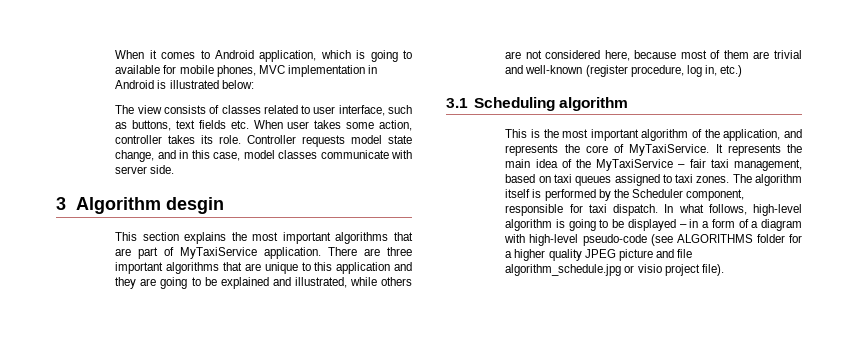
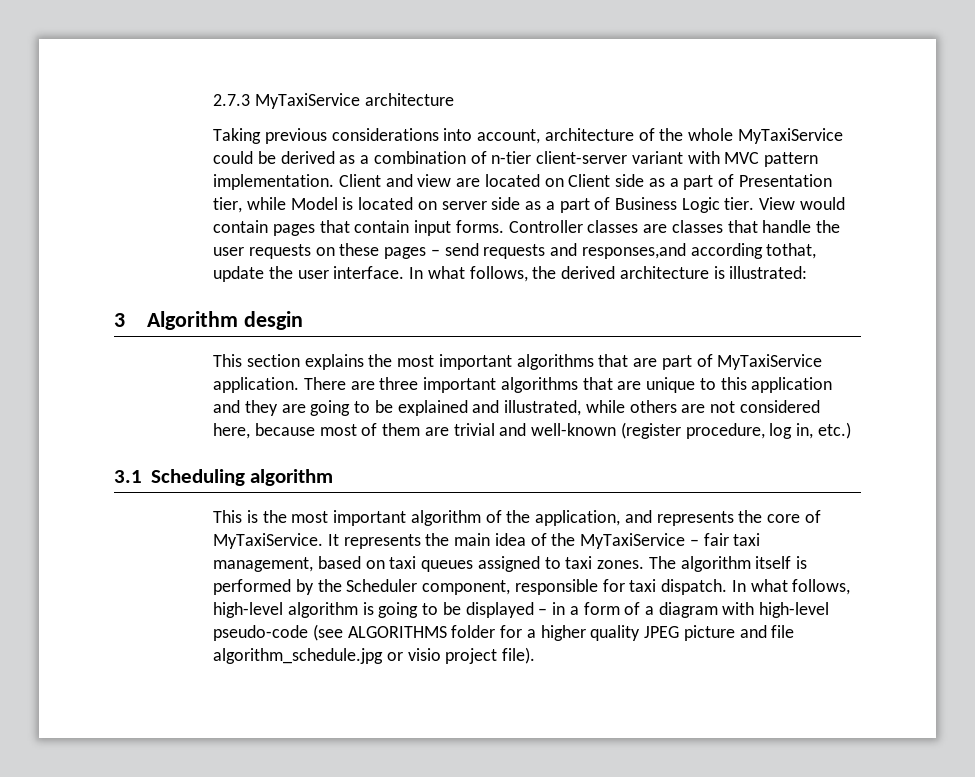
- When it comes to Android application, which is going to available for mobile phones, MVC implementation in Android is illustrated below:
- The view consists of classes related to user interface, such as buttons, text fields etc. When user takes some action, controller takes its role. Controller requests model state change, and in this case, model classes communicate with server side.
+ 2.7.3 MyTaxiService architecture
+ Taking previous considerations into account, architecture of the whole MyTaxiService could be derived as a combination of n-tier client-server variant with MVC pattern implementation. Client and view are located on Client side as a part of Presentation tier, while Model is located on server side as a part of Business Logic tier. View would contain pages that contain input forms. Controller classes are classes that handle the user requests on these pages – send requests and responses,and according tothat, update the user interface. In what follows, the derived architecture is illustrated:

